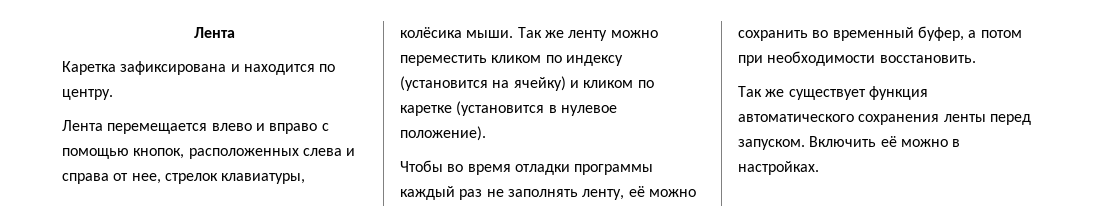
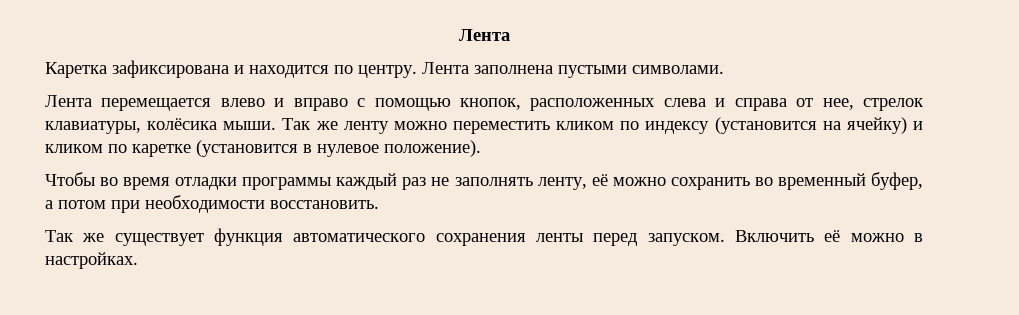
+ Лента заполнена пустыми символами.

